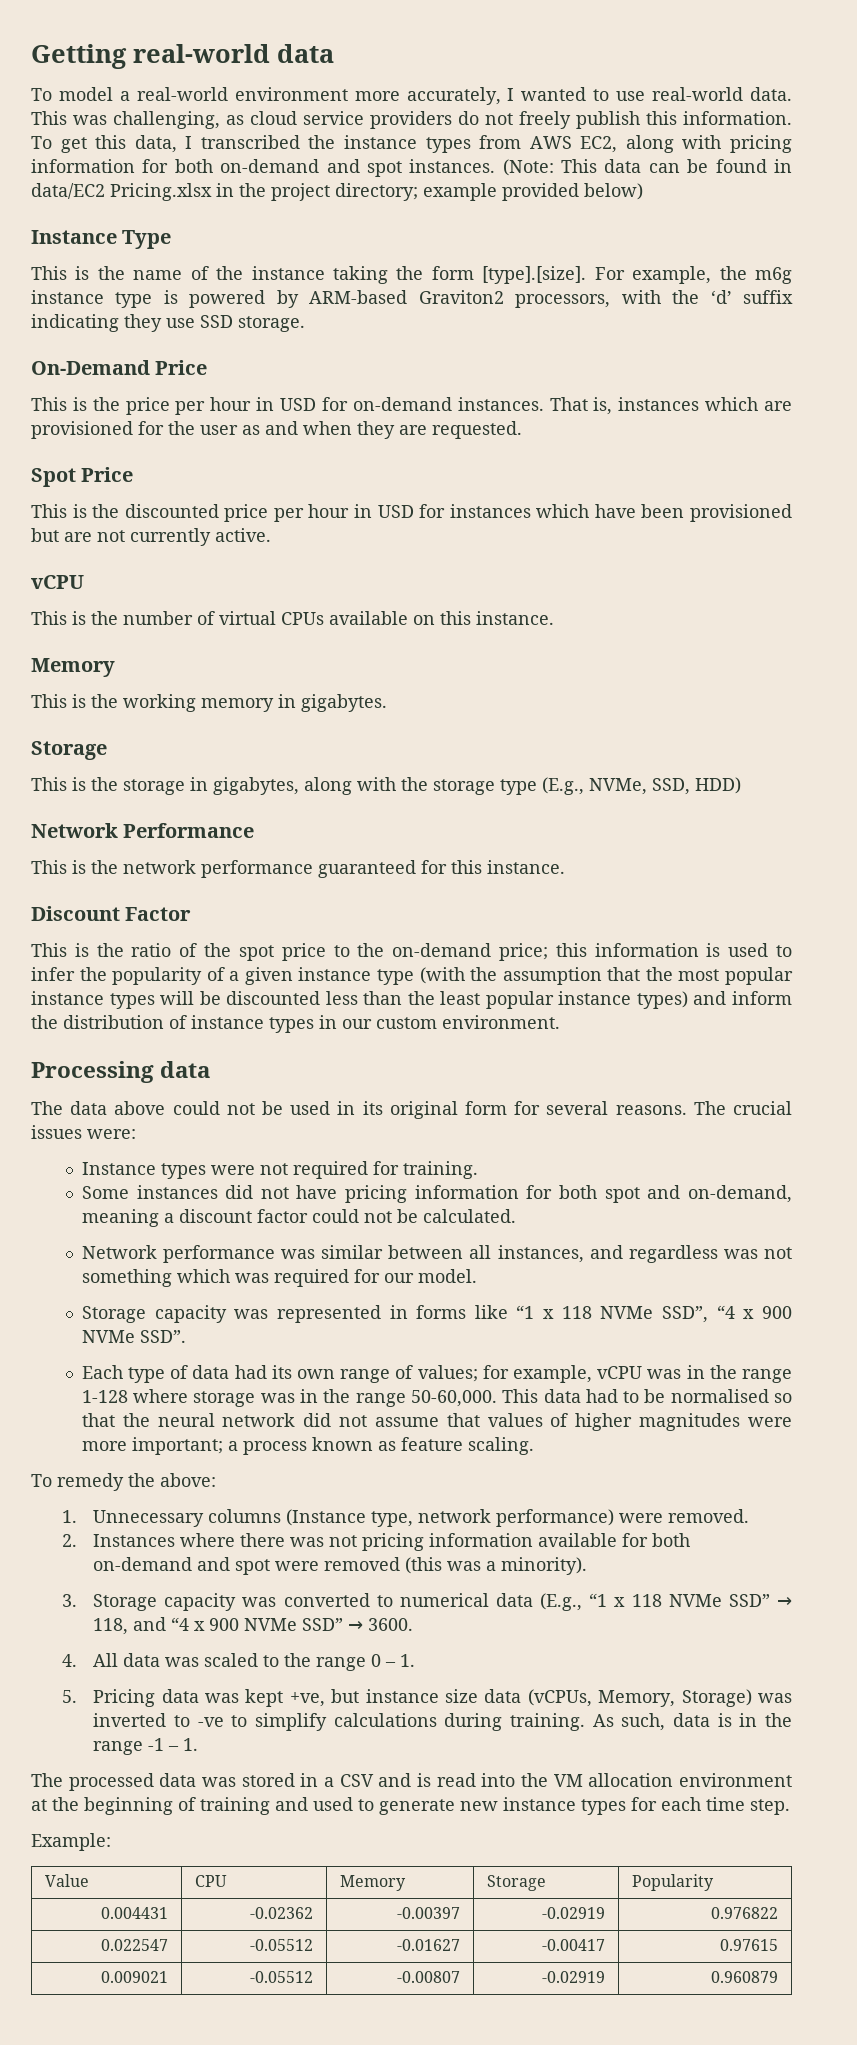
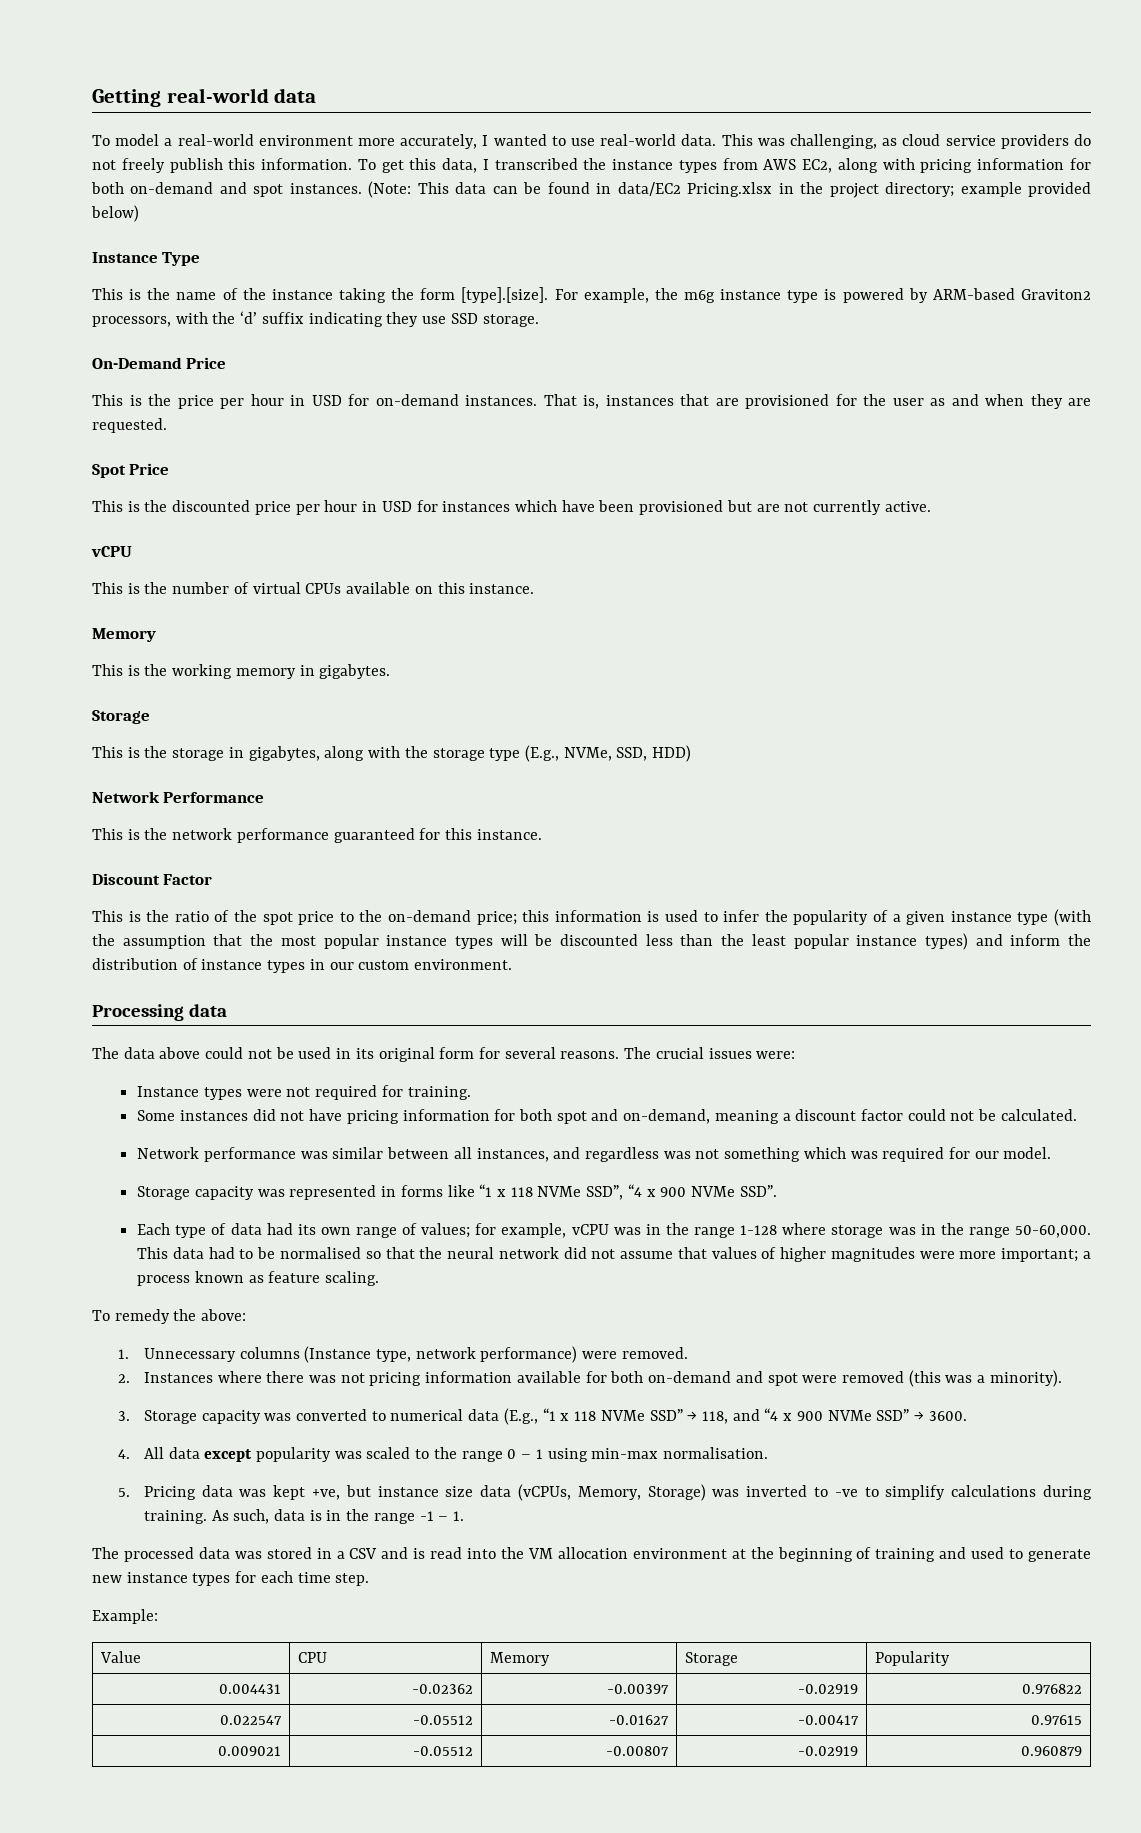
- That is, instances which are provisioned for the user as and when they are requested.
+ That is, instances that are provisioned for the user as and when they are requested.
- 4. All data was scaled to the range 0 – 1.
+ 4. All data except popularity was scaled to the range 0 – 1 using min-max normalisation.

